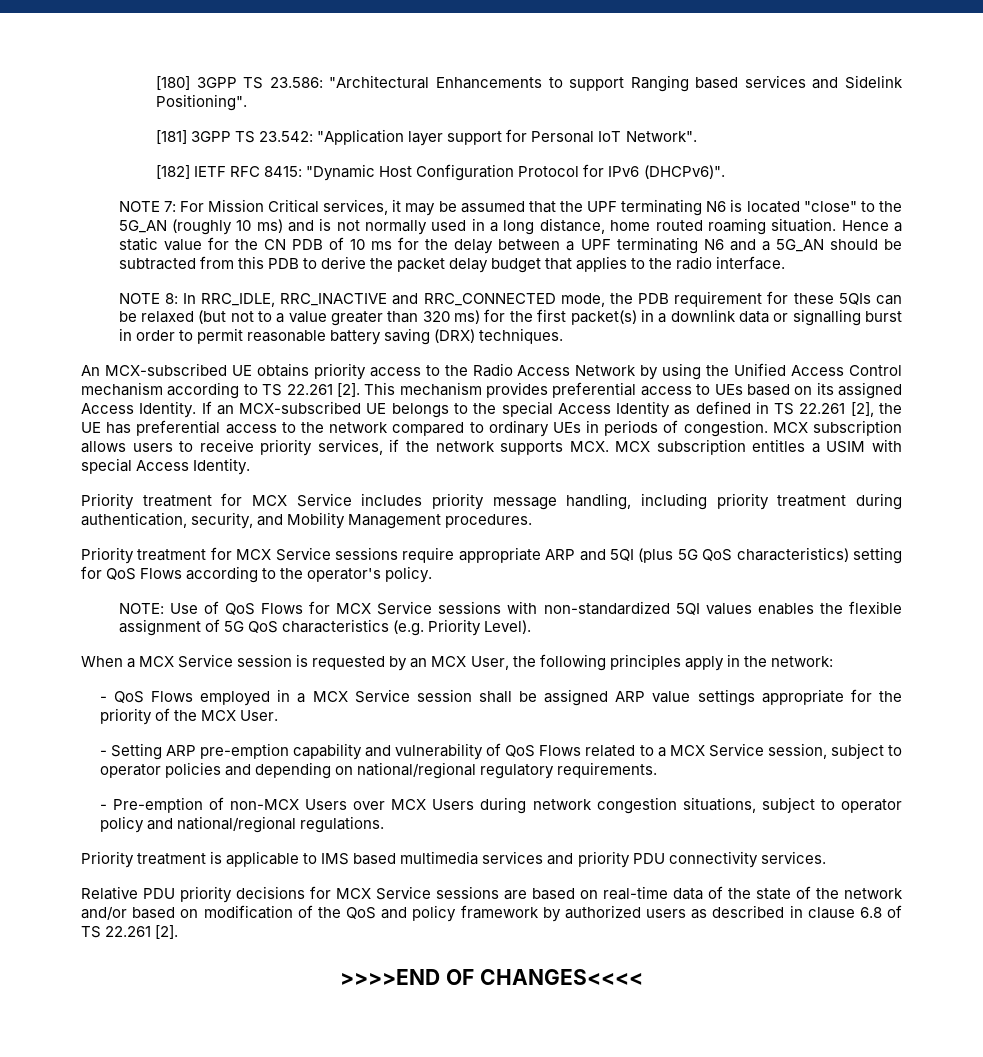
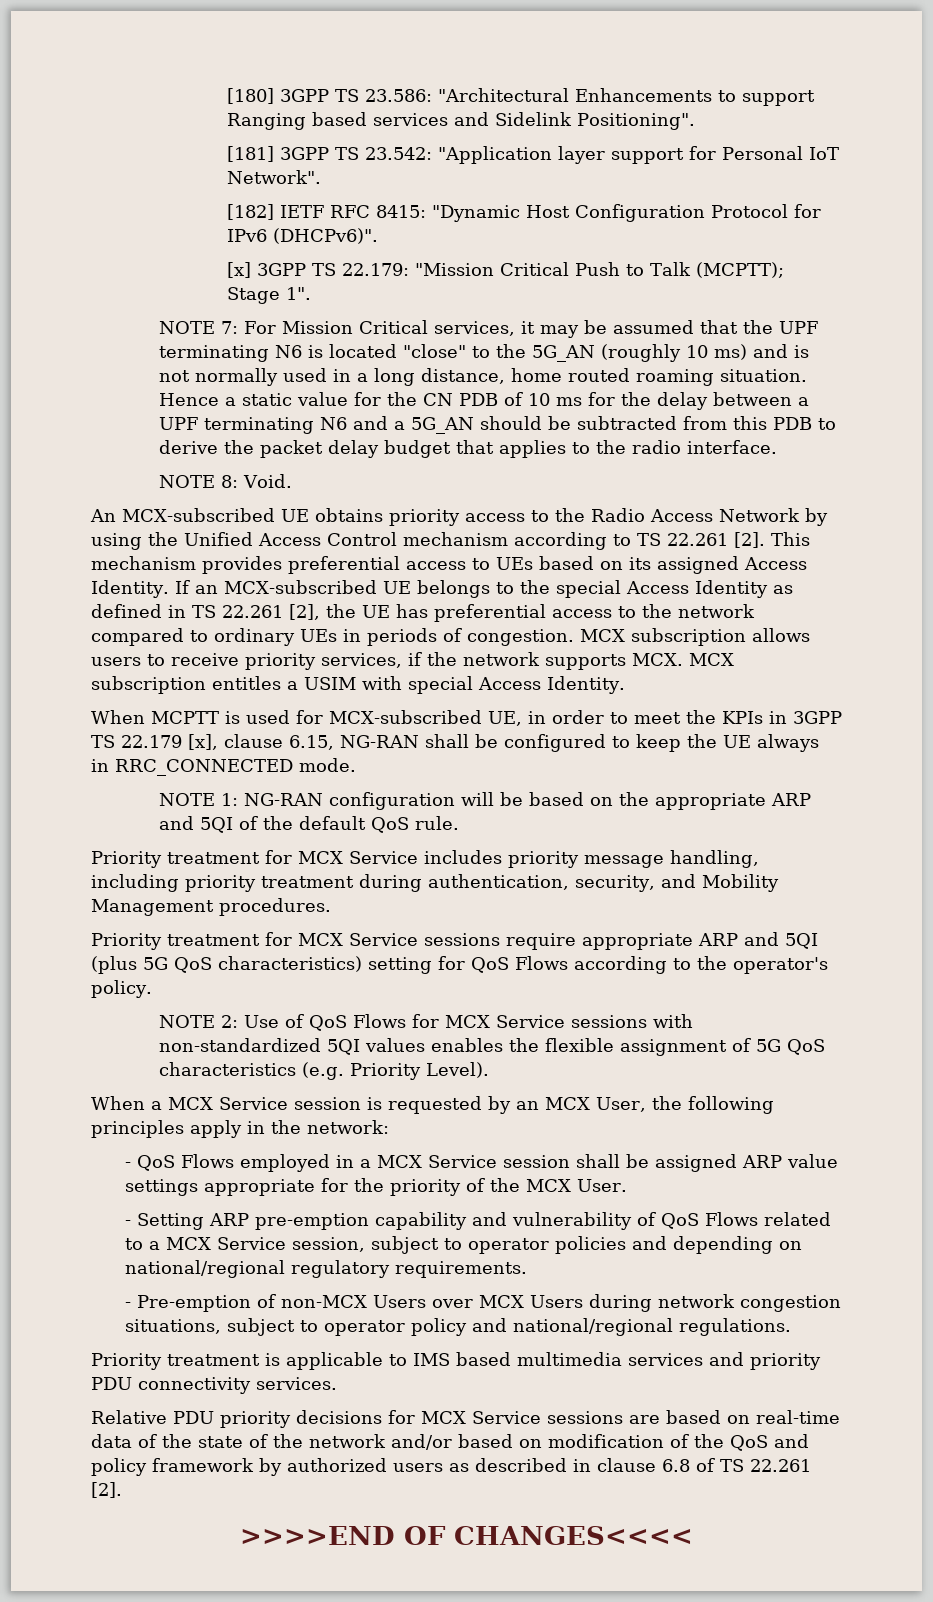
+ [x] 3GPP TS 22.179: "Mission Critical Push to Talk (MCPTT); Stage 1".
- NOTE 8: In RRC_IDLE, RRC_INACTIVE and RRC_CONNECTED mode, the PDB requirement for these 5QIs can be relaxed (but not to a value greater than 320 ms) for the first packet(s) in a downlink data or signalling burst in order to permit reasonable battery saving (DRX) techniques.
+ NOTE 8: Void.
+ When MCPTT is used for MCX-subscribed UE, in order to meet the KPIs in 3GPP TS 22.179 [x], clause 6.15, NG-RAN shall be configured to keep the UE always in RRC_CONNECTED mode.
+ NOTE 1: NG-RAN configuration will be based on the appropriate ARP and 5QI of the default QoS rule.
- NOTE: Use of QoS Flows for MCX Service sessions with non-standardized 5QI values enables the flexible assignment of 5G QoS characteristics (e.g. Priority Level).
+ NOTE 2: Use of QoS Flows for MCX Service sessions with non-standardized 5QI values enables the flexible assignment of 5G QoS characteristics (e.g. Priority Level).

